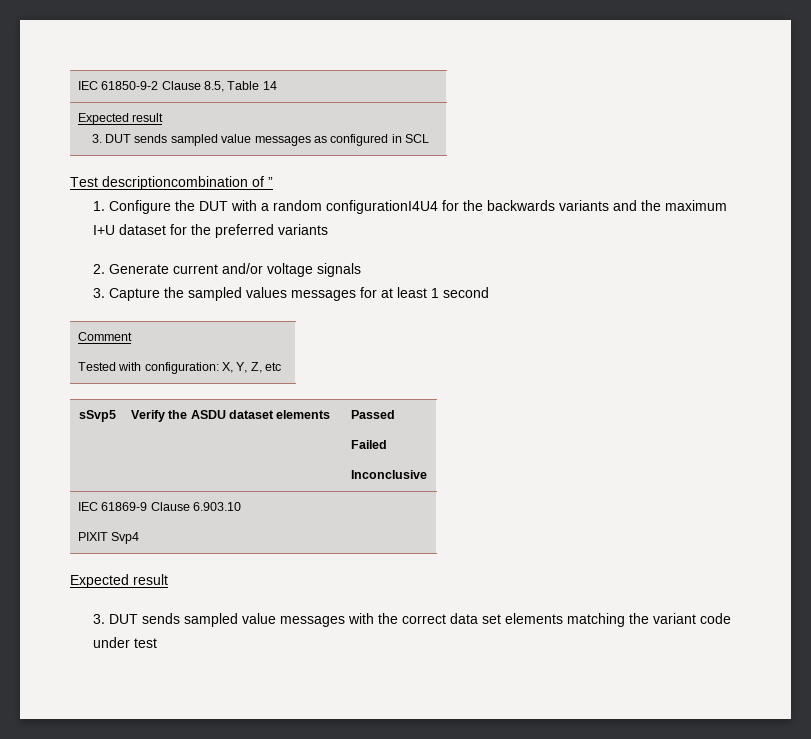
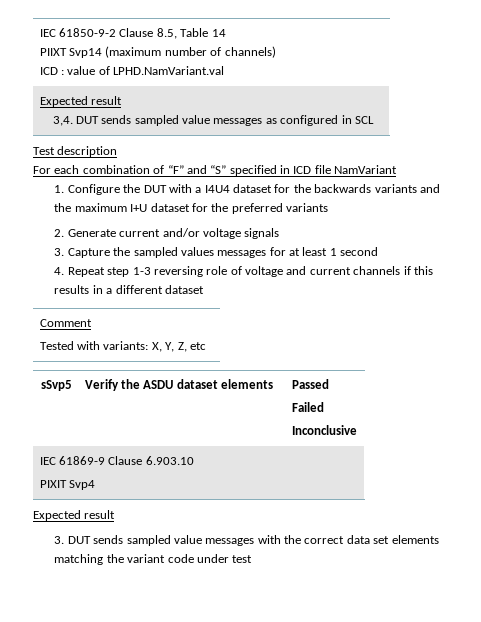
  IEC 61850-9-2 Clause 8.5, Table 14
+ PIIXT Svp14 (maximum number of channels)
+ ICD : value of LPHD.NamVariant.val
  Expected result
- 3. DUT sends sampled value messages as configured in SCL
+ 3,4. DUT sends sampled value messages as configured in SCL
- Test descriptioncombination of ”
+ Test description
+ For each combination of “F” and “S” specified in ICD file NamVariant
- 1. Configure the DUT with a random configurationI4U4 for the backwards variants and the maximum I+U dataset for the preferred variants
+ 1. Configure the DUT with a I4U4 dataset for the backwards variants and the maximum I+U dataset for the preferred variants
+ 4. Repeat step 1-3 reversing role of voltage and current channels if this results in a different dataset
  Comment
- Tested with configuration: X, Y, Z, etc
+ Tested with variants: X, Y, Z, etc

